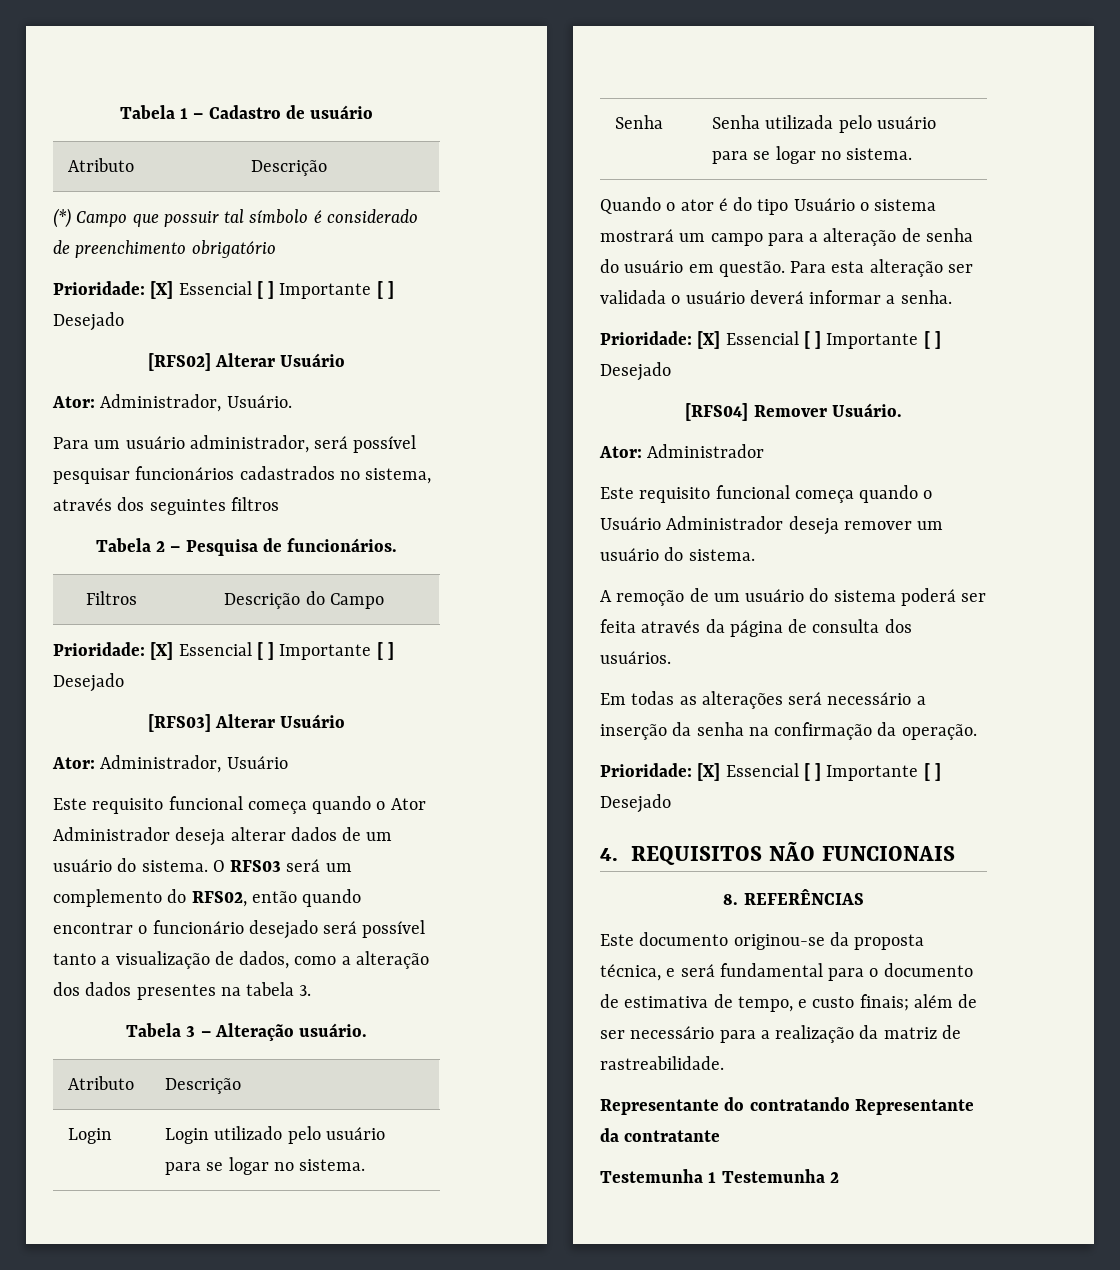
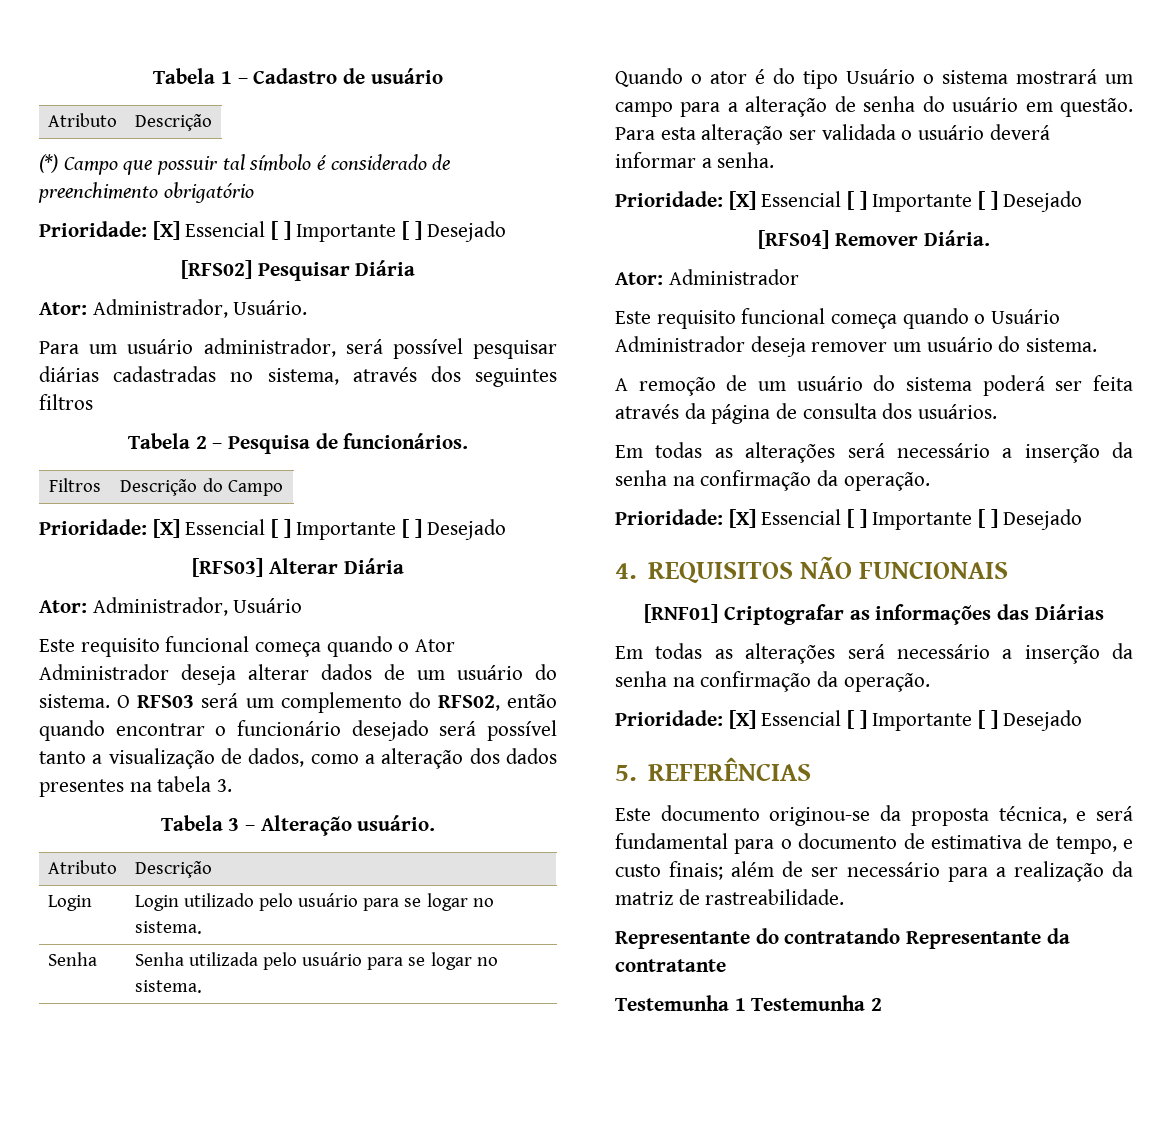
- [RFS02] Alterar Usuário
+ [RFS02] Pesquisar Diária
- Para um usuário administrador, será possível pesquisar funcionários cadastrados no sistema, através dos seguintes filtros
+ Para um usuário administrador, será possível pesquisar diárias cadastradas no sistema, através dos seguintes filtros
- [RFS03] Alterar Usuário
+ [RFS03] Alterar Diária
- [RFS04] Remover Usuário.
+ [RFS04] Remover Diária.
- 8. REFERÊNCIAS
+ [RNF01] Criptografar as informações das Diárias
+ Em todas as alterações será necessário a inserção da senha na confirmação da operação.
+ Prioridade: [X] Essencial [ ] Importante [ ] Desejado
+ 5. REFERÊNCIAS

